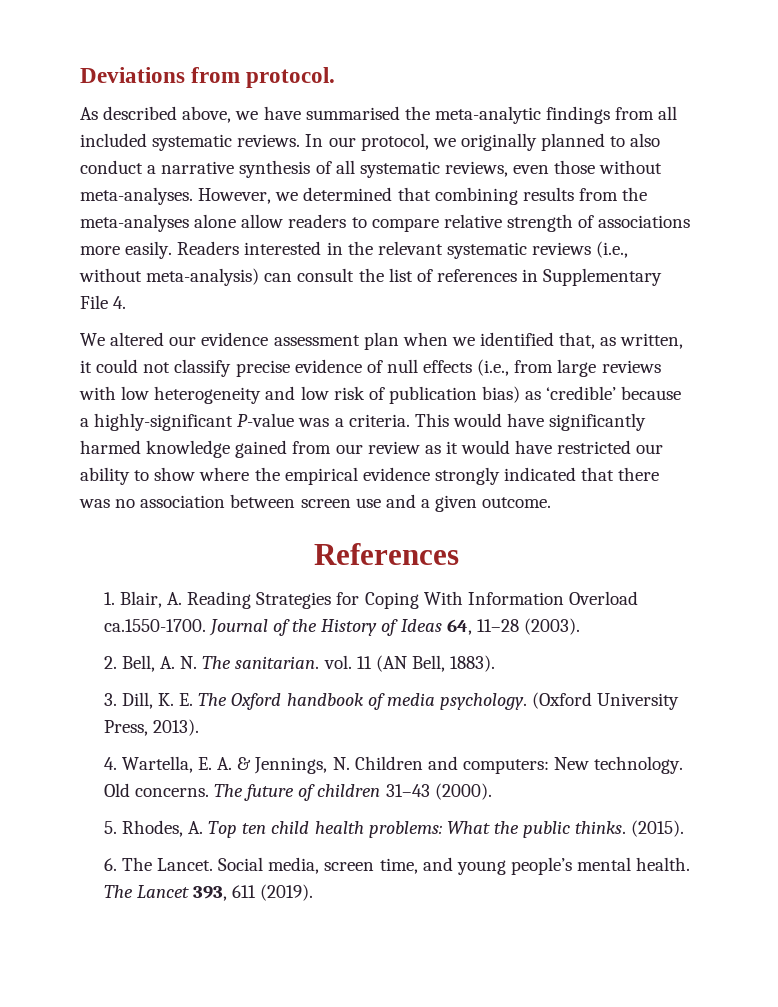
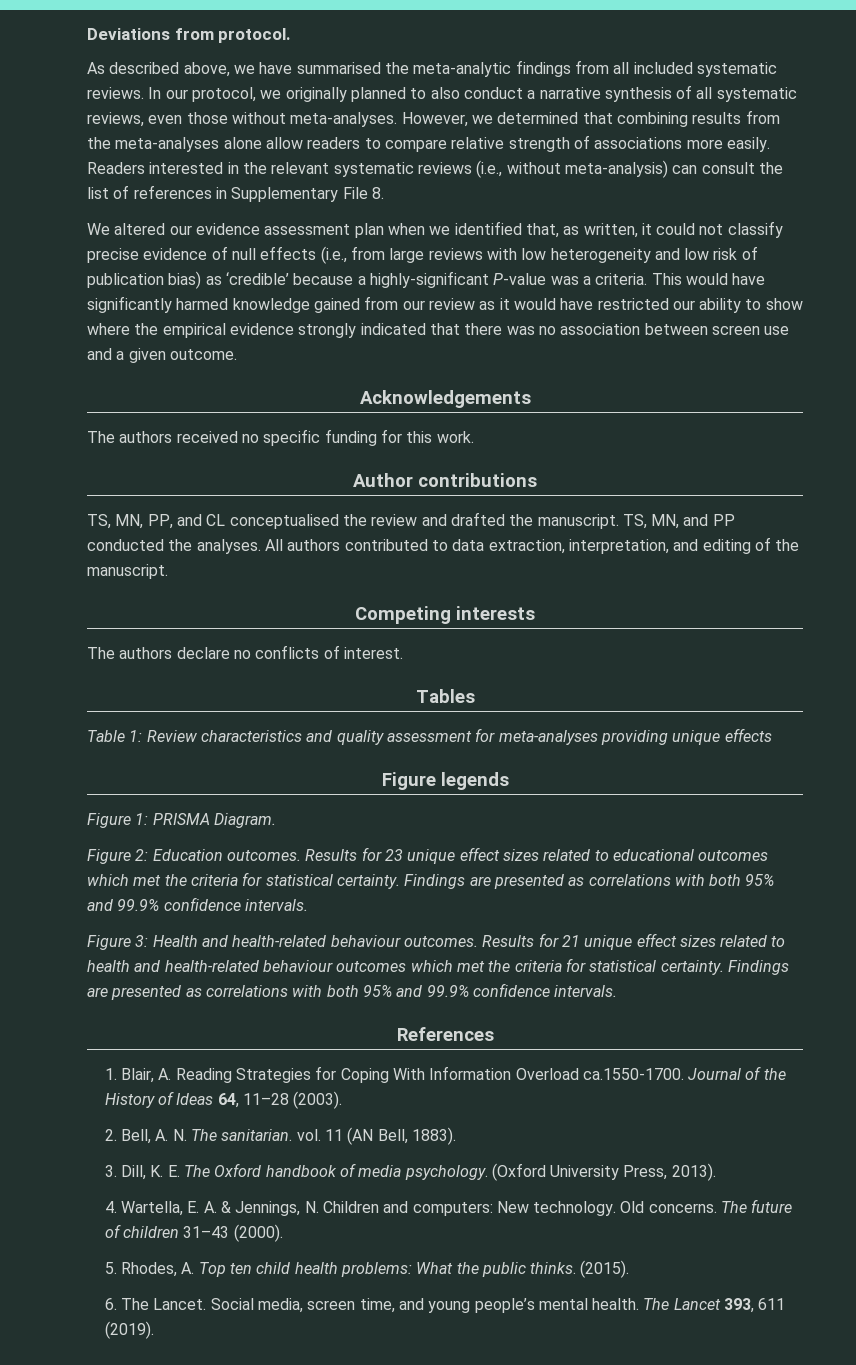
- Readers interested in the relevant systematic reviews (i.e., without meta-analysis) can consult the list of references in Supplementary File 4.
+ Readers interested in the relevant systematic reviews (i.e., without meta-analysis) can consult the list of references in Supplementary File 8.
+ Acknowledgements
+ The authors received no specific funding for this work.
+ Author contributions
+ TS, MN, PP, and CL conceptualised the review and drafted the manuscript. TS, MN, and PP conducted the analyses. All authors contributed to data extraction, interpretation, and editing of the manuscript.
+ Competing interests
+ The authors declare no conflicts of interest.
+ Tables
+ Table 1: Review characteristics and quality assessment for meta-analyses providing unique effects
+ Figure legends
+ Figure 1: PRISMA Diagram.
+ Figure 2: Education outcomes. Results for 23 unique effect sizes related to educational outcomes which met the criteria for statistical certainty. Findings are presented as correlations with both 95% and 99.9% confidence intervals.
+ Figure 3: Health and health-related behaviour outcomes. Results for 21 unique effect sizes related to health and health-related behaviour outcomes which met the criteria for statistical certainty. Findings are presented as correlations with both 95% and 99.9% confidence intervals.

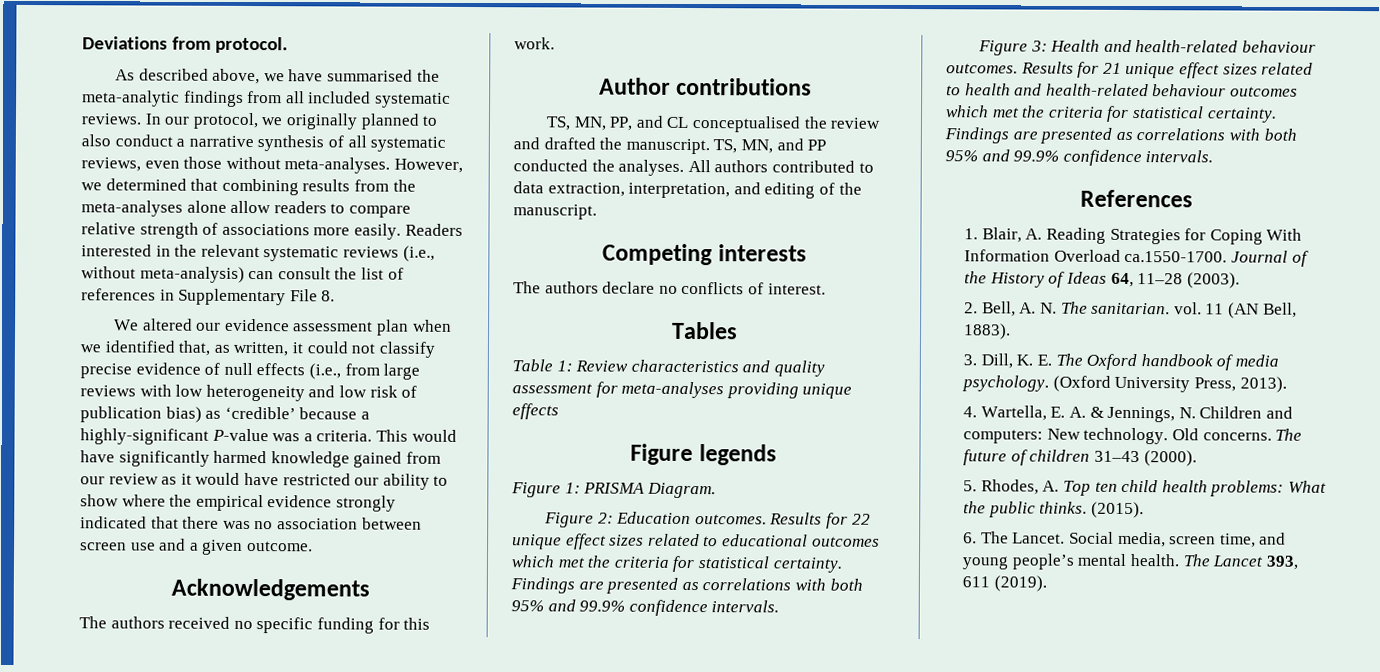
- Results for 23 unique effect sizes related to educational outcomes which met the criteria for statistical certainty.
+ Results for 22 unique effect sizes related to educational outcomes which met the criteria for statistical certainty.

